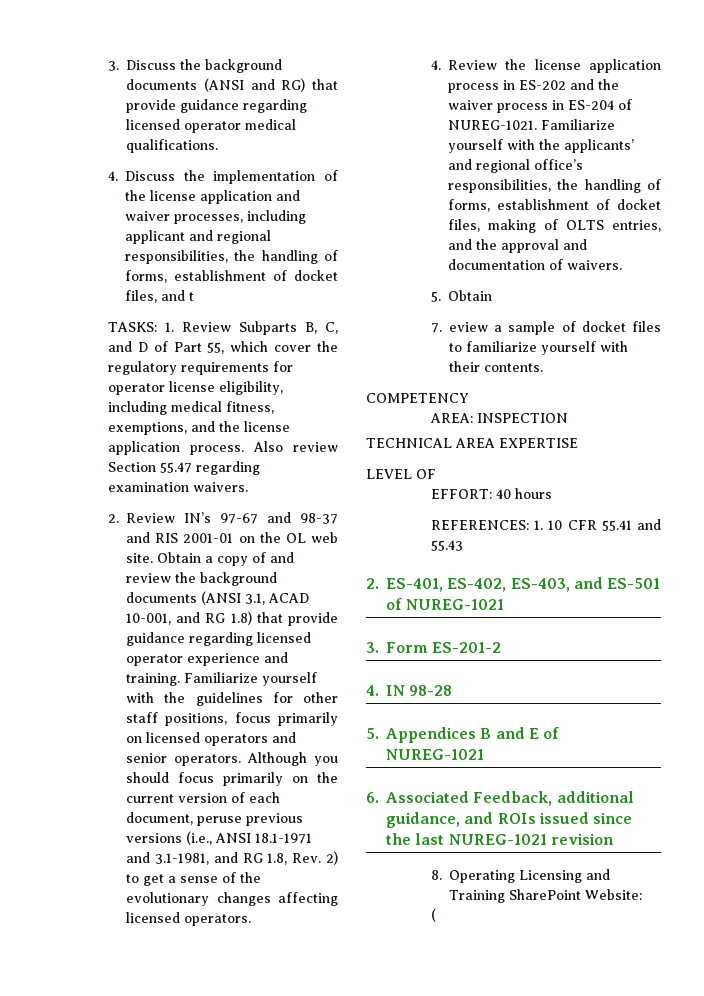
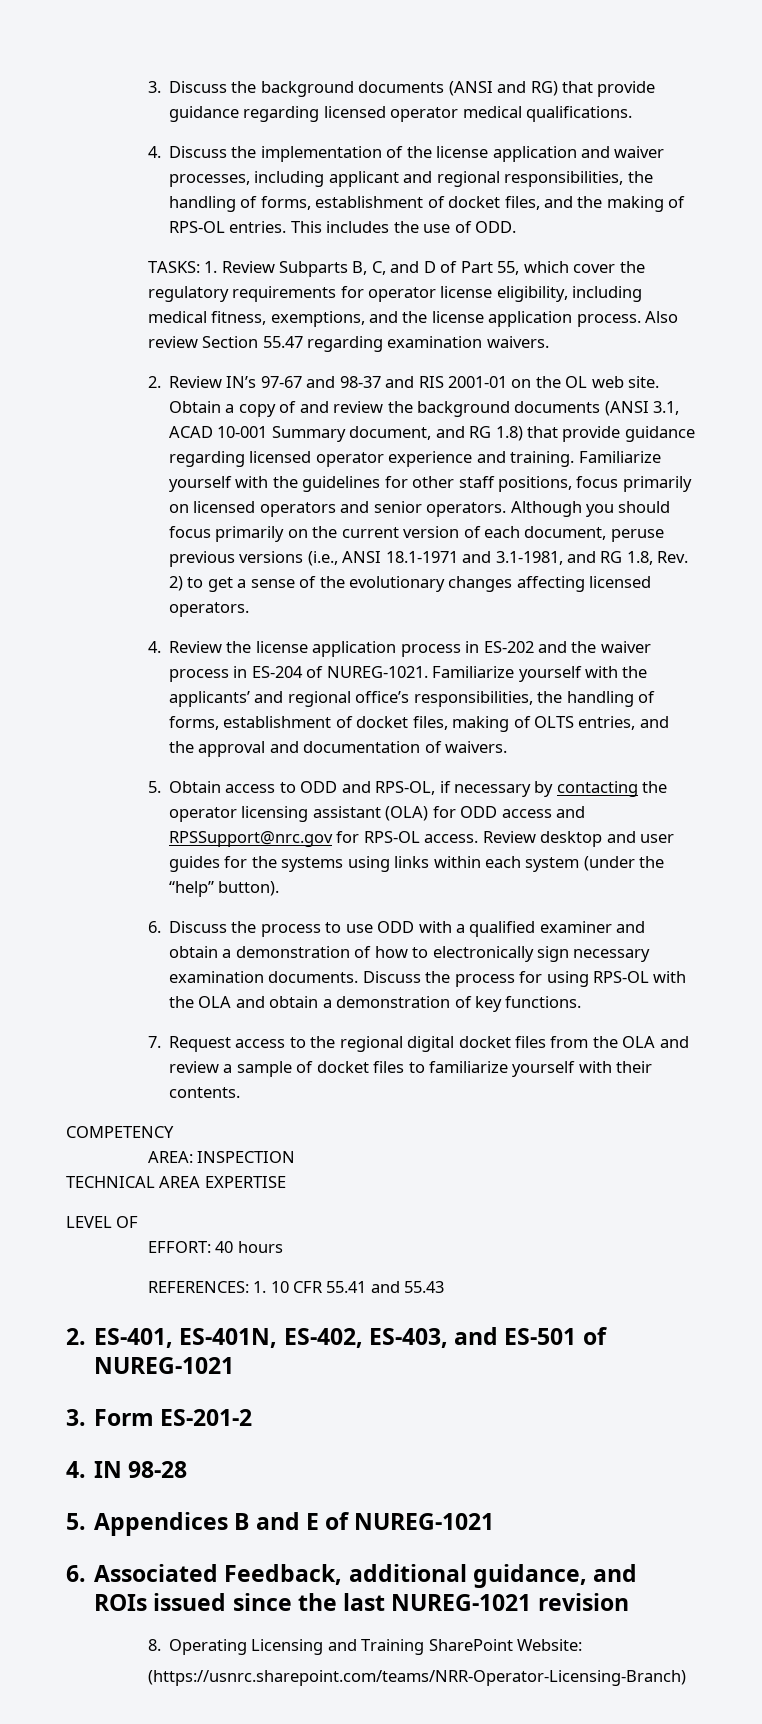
- 4. Discuss the implementation of the license application and waiver processes, including applicant and regional responsibilities, the handling of forms, establishment of docket files, and t
+ 4. Discuss the implementation of the license application and waiver processes, including applicant and regional responsibilities, the handling of forms, establishment of docket files, and the making of RPS-OL entries. This includes the use of ODD.
- Obtain a copy of and review the background documents (ANSI 3.1, ACAD 10-001, and RG 1.8) that provide guidance regarding licensed operator experience and training.
+ Obtain a copy of and review the background documents (ANSI 3.1, ACAD 10-001 Summary document, and RG 1.8) that provide guidance regarding licensed operator experience and training.
- 5. Obtain
- 7. eview a sample of docket files to familiarize yourself with their contents.
+ 5. Obtain access to ODD and RPS-OL, if necessary by contacting the operator licensing assistant (OLA) for ODD access and RPSSupport@nrc.gov for RPS-OL access. Review desktop and user guides for the systems using links within each system (under the “help” button).
+ 6. Discuss the process to use ODD with a qualified examiner and obtain a demonstration of how to electronically sign necessary examination documents. Discuss the process for using RPS-OL with the OLA and obtain a demonstration of key functions.
+ 7. Request access to the regional digital docket files from the OLA and review a sample of docket files to familiarize yourself with their contents.
- 2. ES-401, ES-402, ES-403, and ES-501 of NUREG-1021
+ 2. ES-401, ES-401N, ES-402, ES-403, and ES-501 of NUREG-1021
- (
+ (https://usnrc.sharepoint.com/teams/NRR-Operator-Licensing-Branch)

